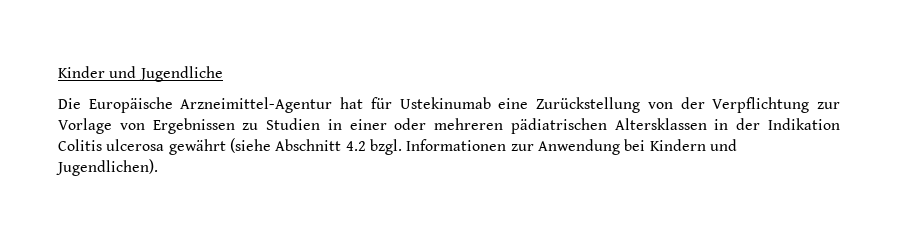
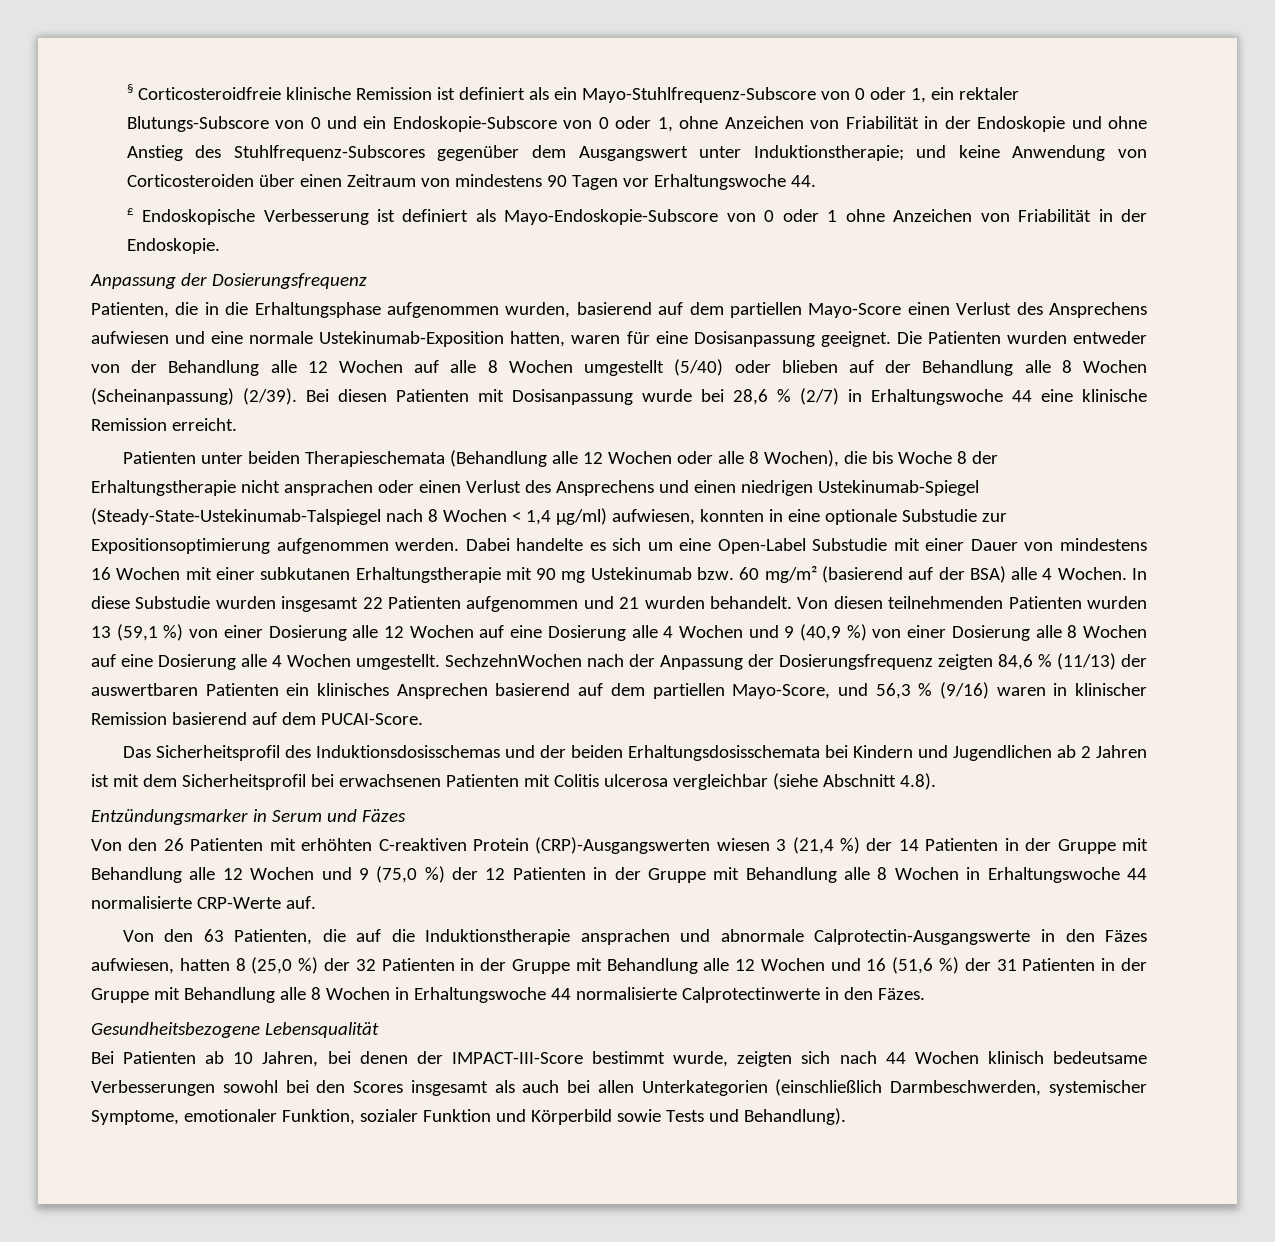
- Kinder und Jugendliche
- Die Europäische Arzneimittel-Agentur hat für Ustekinumab eine Zurückstellung von der Verpflichtung zur Vorlage von Ergebnissen zu Studien in einer oder mehreren pädiatrischen Altersklassen in der Indikation Colitis ulcerosa gewährt (siehe Abschnitt 4.2 bzgl. Informationen zur Anwendung bei Kindern und Jugendlichen).
+ § Corticosteroidfreie klinische Remission ist definiert als ein Mayo-Stuhlfrequenz-Subscore von 0 oder 1, ein rektaler Blutungs-Subscore von 0 und ein Endoskopie-Subscore von 0 oder 1, ohne Anzeichen von Friabilität in der Endoskopie und ohne Anstieg des Stuhlfrequenz-Subscores gegenüber dem Ausgangswert unter Induktionstherapie; und keine Anwendung von Corticosteroiden über einen Zeitraum von mindestens 90 Tagen vor Erhaltungswoche 44.
+ £ Endoskopische Verbesserung ist definiert als Mayo-Endoskopie-Subscore von 0 oder 1 ohne Anzeichen von Friabilität in der Endoskopie.
+ Anpassung der Dosierungsfrequenz
+ Patienten, die in die Erhaltungsphase aufgenommen wurden, basierend auf dem partiellen Mayo-Score einen Verlust des Ansprechens aufwiesen und eine normale Ustekinumab-Exposition hatten, waren für eine Dosisanpassung geeignet. Die Patienten wurden entweder von der Behandlung alle 12 Wochen auf alle 8 Wochen umgestellt (5/40) oder blieben auf der Behandlung alle 8 Wochen (Scheinanpassung) (2/39). Bei diesen Patienten mit Dosisanpassung wurde bei 28,6 % (2/7) in Erhaltungswoche 44 eine klinische Remission erreicht.
+ Patienten unter beiden Therapieschemata (Behandlung alle 12 Wochen oder alle 8 Wochen), die bis Woche 8 der Erhaltungstherapie nicht ansprachen oder einen Verlust des Ansprechens und einen niedrigen Ustekinumab-Spiegel (Steady-State-Ustekinumab-Talspiegel nach 8 Wochen < 1,4 µg/ml) aufwiesen, konnten in eine optionale Substudie zur Expositionsoptimierung aufgenommen werden. Dabei handelte es sich um eine Open-Label Substudie mit einer Dauer von mindestens 16 Wochen mit einer subkutanen Erhaltungstherapie mit 90 mg Ustekinumab bzw. 60 mg/m² (basierend auf der BSA) alle 4 Wochen. In diese Substudie wurden insgesamt 22 Patienten aufgenommen und 21 wurden behandelt. Von diesen teilnehmenden Patienten wurden 13 (59,1 %) von einer Dosierung alle 12 Wochen auf eine Dosierung alle 4 Wochen und 9 (40,9 %) von einer Dosierung alle 8 Wochen auf eine Dosierung alle 4 Wochen umgestellt. SechzehnWochen nach der Anpassung der Dosierungsfrequenz zeigten 84,6 % (11/13) der auswertbaren Patienten ein klinisches Ansprechen basierend auf dem partiellen Mayo-Score, und 56,3 % (9/16) waren in klinischer Remission basierend auf dem PUCAI-Score.
+ Das Sicherheitsprofil des Induktionsdosisschemas und der beiden Erhaltungsdosisschemata bei Kindern und Jugendlichen ab 2 Jahren ist mit dem Sicherheitsprofil bei erwachsenen Patienten mit Colitis ulcerosa vergleichbar (siehe Abschnitt 4.8).
+ Entzündungsmarker in Serum und Fäzes
+ Von den 26 Patienten mit erhöhten C-reaktiven Protein (CRP)-Ausgangswerten wiesen 3 (21,4 %) der 14 Patienten in der Gruppe mit Behandlung alle 12 Wochen und 9 (75,0 %) der 12 Patienten in der Gruppe mit Behandlung alle 8 Wochen in Erhaltungswoche 44 normalisierte CRP-Werte auf.
+ Von den 63 Patienten, die auf die Induktionstherapie ansprachen und abnormale Calprotectin-Ausgangswerte in den Fäzes aufwiesen, hatten 8 (25,0 %) der 32 Patienten in der Gruppe mit Behandlung alle 12 Wochen und 16 (51,6 %) der 31 Patienten in der Gruppe mit Behandlung alle 8 Wochen in Erhaltungswoche 44 normalisierte Calprotectinwerte in den Fäzes.
+ Gesundheitsbezogene Lebensqualität
+ Bei Patienten ab 10 Jahren, bei denen der IMPACT-III-Score bestimmt wurde, zeigten sich nach 44 Wochen klinisch bedeutsame Verbesserungen sowohl bei den Scores insgesamt als auch bei allen Unterkategorien (einschließlich Darmbeschwerden, systemischer Symptome, emotionaler Funktion, sozialer Funktion und Körperbild sowie Tests und Behandlung).

